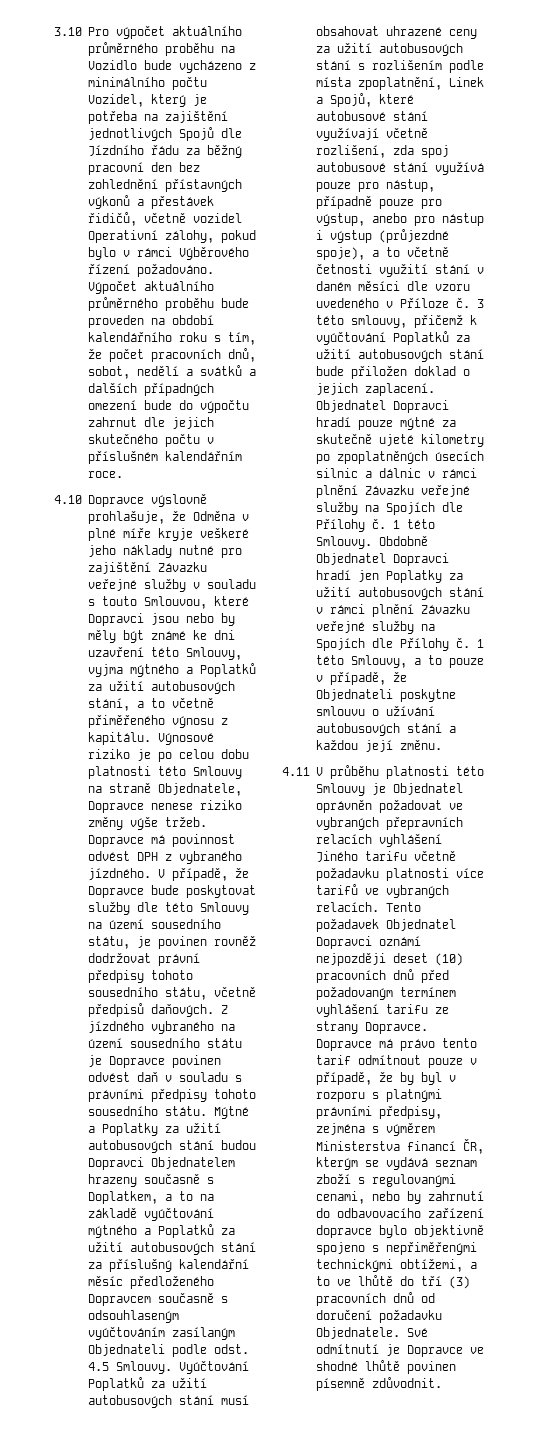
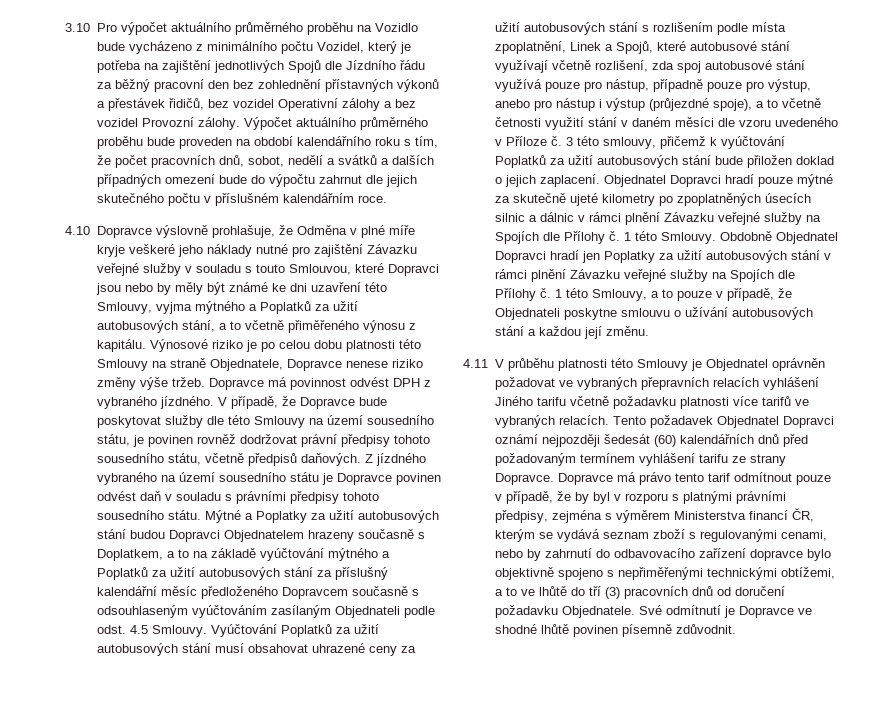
- 3.10 Pro výpočet aktuálního průměrného proběhu na Vozidlo bude vycházeno z minimálního počtu Vozidel, který je potřeba na zajištění jednotlivých Spojů dle Jízdního řádu za běžný pracovní den bez zohlednění přístavných výkonů a přestávek řidičů, včetně vozidel Operativní zálohy, pokud bylo v rámci Výběrového řízení požadováno.
+ 3.10 Pro výpočet aktuálního průměrného proběhu na Vozidlo bude vycházeno z minimálního počtu Vozidel, který je potřeba na zajištění jednotlivých Spojů dle Jízdního řádu za běžný pracovní den bez zohlednění přístavných výkonů a přestávek řidičů, bez vozidel Operativní zálohy a bez vozidel Provozní zálohy.
- Tento požadavek Objednatel Dopravci oznámí nejpozději deset (10) pracovních dnů před požadovaným termínem vyhlášení tarifu ze strany Dopravce.
+ Tento požadavek Objednatel Dopravci oznámí nejpozději šedesát (60) kalendářních dnů před požadovaným termínem vyhlášení tarifu ze strany Dopravce.

